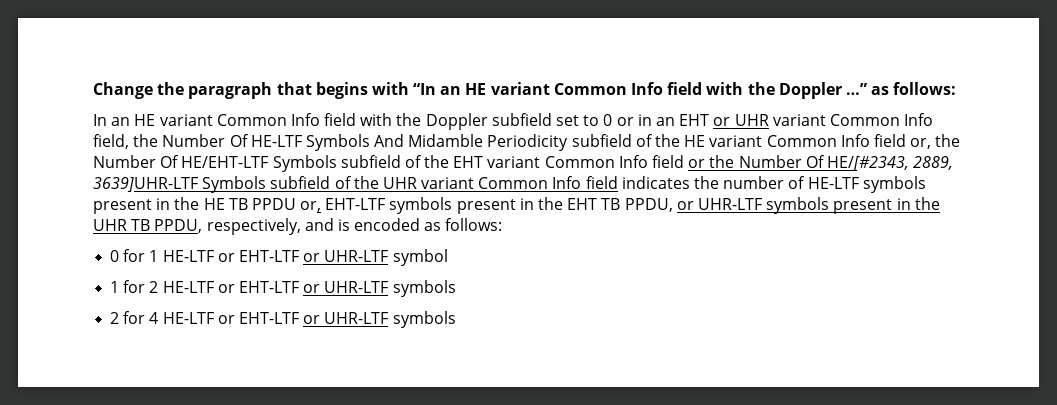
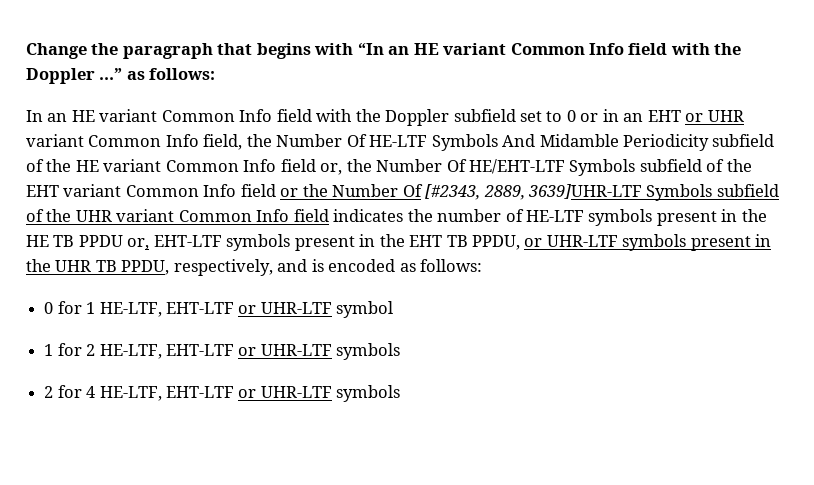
- In an HE variant Common Info field with the Doppler subfield set to 0 or in an EHT or UHR variant Common Info field, the Number Of HE-LTF Symbols And Midamble Periodicity subfield of the HE variant Common Info field or, the Number Of HE/EHT-LTF Symbols subfield of the EHT variant Common Info field or the Number Of HE/[#2343, 2889, 3639]UHR-LTF Symbols subfield of the UHR variant Common Info field indicates the number of HE-LTF symbols present in the HE TB PPDU or, EHT-LTF symbols present in the EHT TB PPDU, or UHR-LTF symbols present in the UHR TB PPDU, respectively, and is encoded as follows:
+ In an HE variant Common Info field with the Doppler subfield set to 0 or in an EHT or UHR variant Common Info field, the Number Of HE-LTF Symbols And Midamble Periodicity subfield of the HE variant Common Info field or, the Number Of HE/EHT-LTF Symbols subfield of the EHT variant Common Info field or the Number Of [#2343, 2889, 3639]UHR-LTF Symbols subfield of the UHR variant Common Info field indicates the number of HE-LTF symbols present in the HE TB PPDU or, EHT-LTF symbols present in the EHT TB PPDU, or UHR-LTF symbols present in the UHR TB PPDU, respectively, and is encoded as follows:
- 0 for 1 HE-LTF or EHT-LTF or UHR-LTF symbol
+ 0 for 1 HE-LTF, EHT-LTF or UHR-LTF symbol
- 1 for 2 HE-LTF or EHT-LTF or UHR-LTF symbols
+ 1 for 2 HE-LTF, EHT-LTF or UHR-LTF symbols
- 2 for 4 HE-LTF or EHT-LTF or UHR-LTF symbols
+ 2 for 4 HE-LTF, EHT-LTF or UHR-LTF symbols

